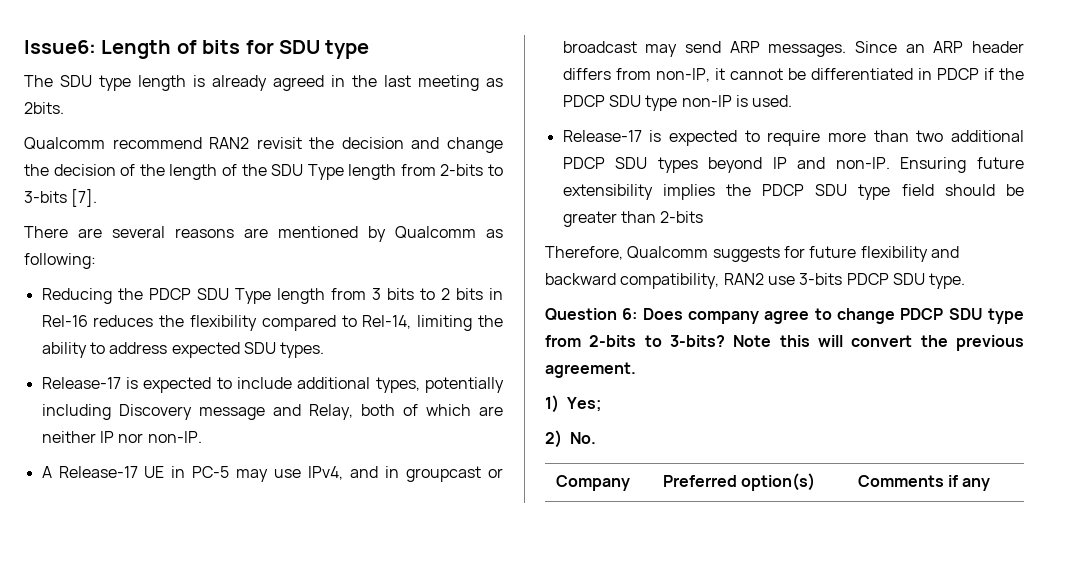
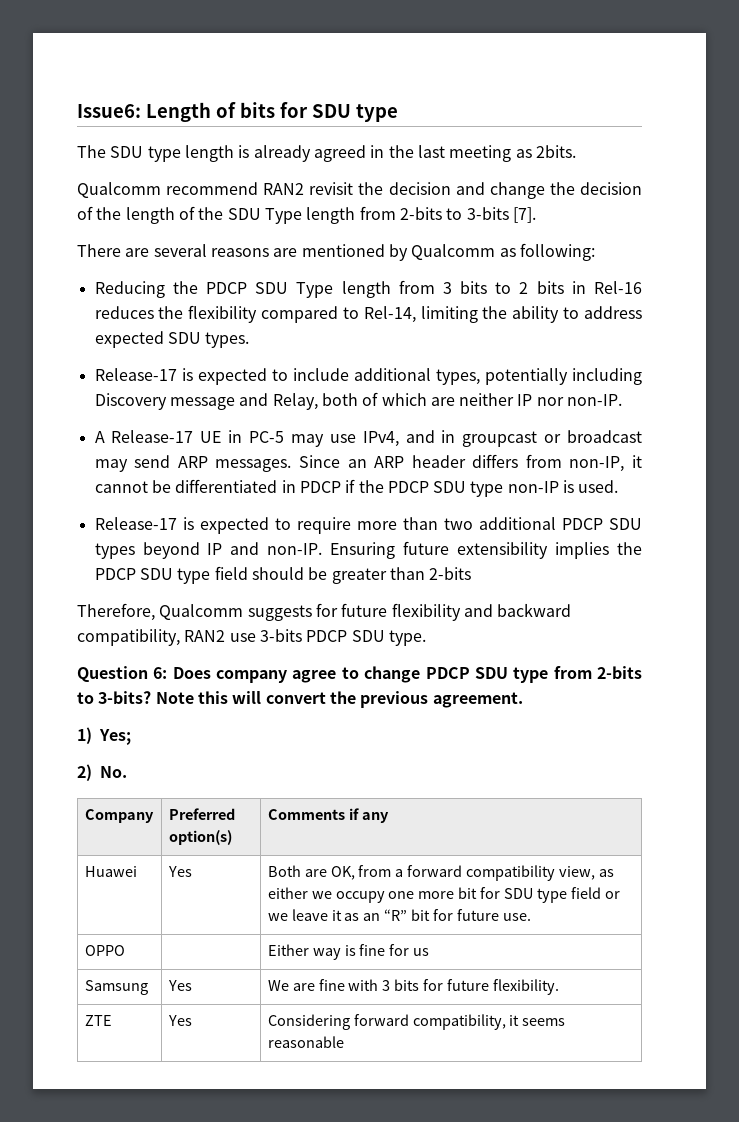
+ Huawei | Yes | Both are OK, from a forward compatibility view, as either we occupy one more bit for SDU type field or we leave it as an “R” bit for future use.
+ OPPO | | Either way is fine for us
+ Samsung | Yes | We are fine with 3 bits for future flexibility.
+ ZTE | Yes | Considering forward compatibility, it seems reasonable

